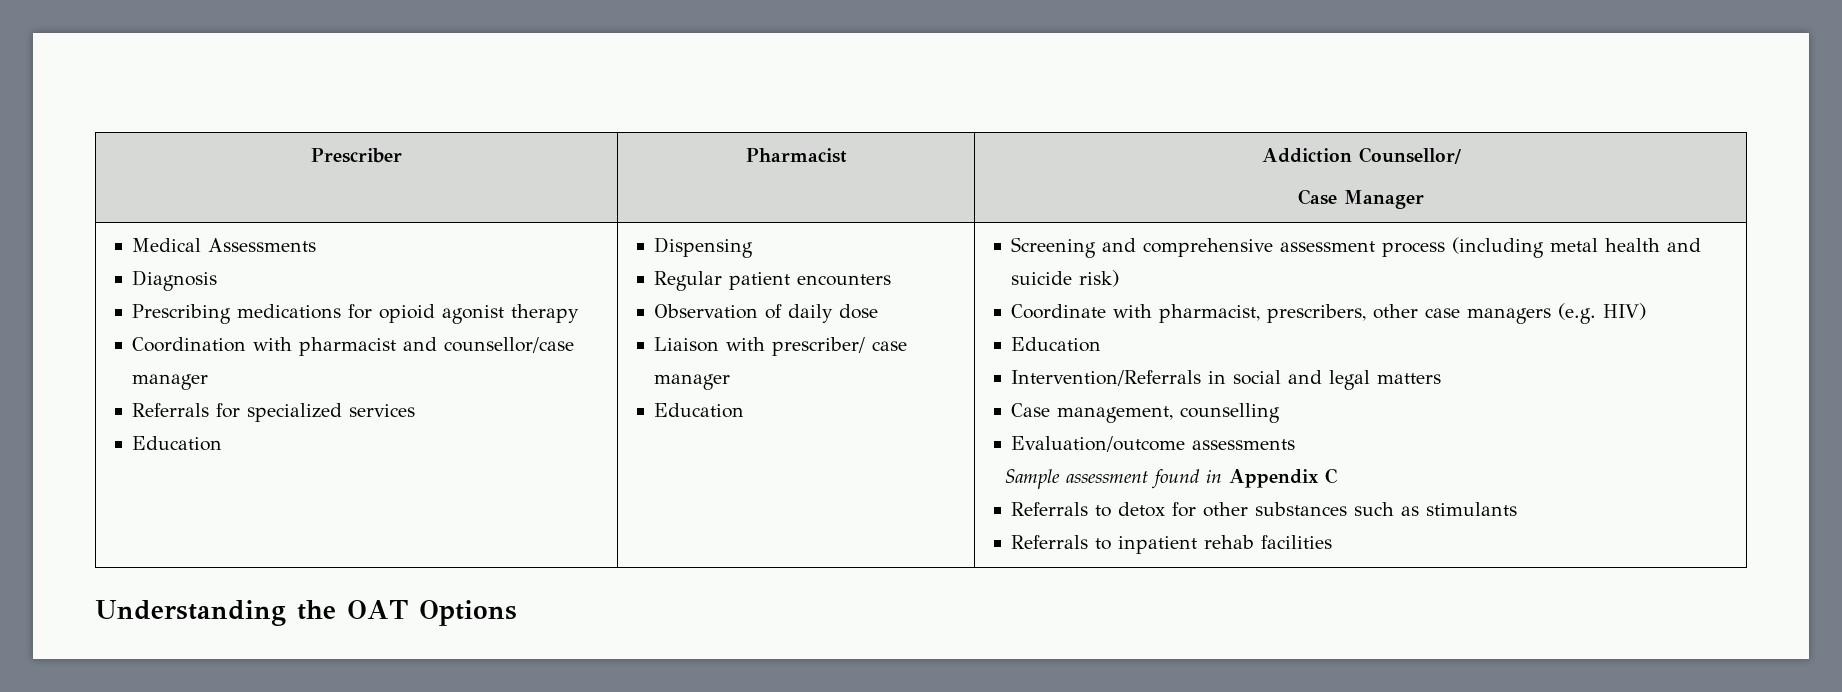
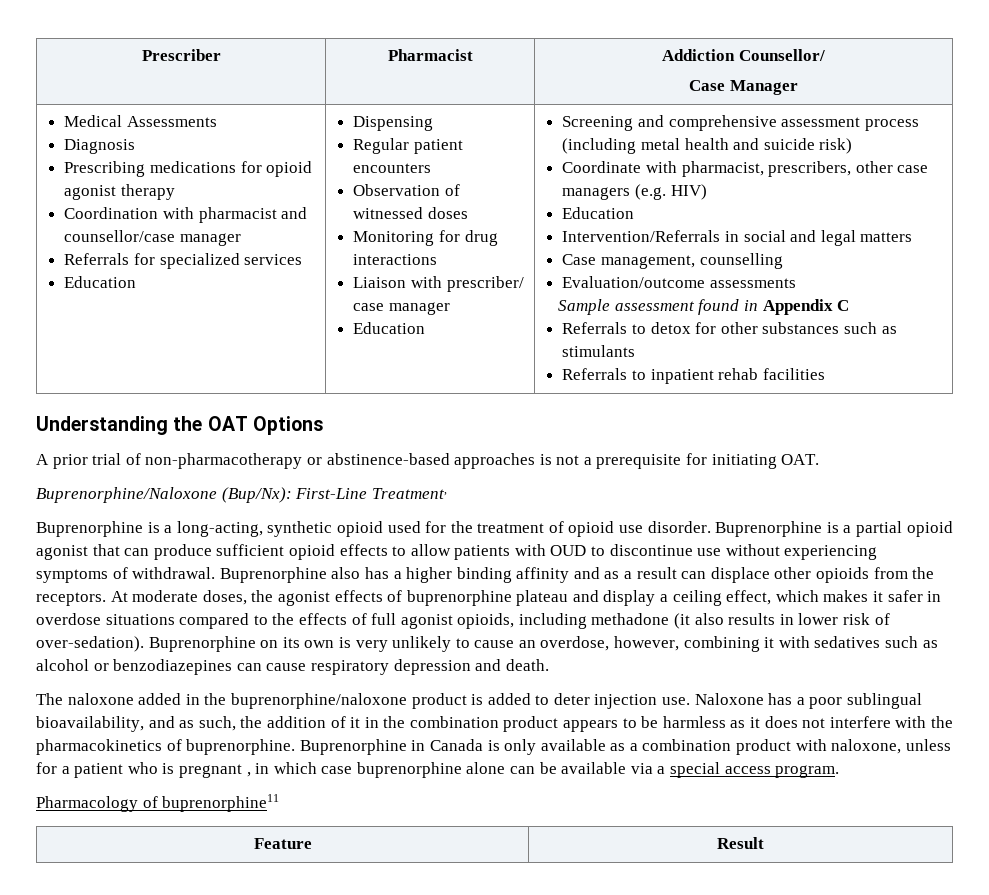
- Observation of daily dose
+ Observation of witnessed doses
+ Monitoring for drug interactions
+ A prior trial of non-pharmacotherapy or abstinence-based approaches is not a prerequisite for initiating OAT.
+ Buprenorphine/Naloxone (Bup/Nx): First-Line Treatment,
+ Buprenorphine is a long-acting, synthetic opioid used for the treatment of opioid use disorder. Buprenorphine is a partial opioid agonist that can produce sufficient opioid effects to allow patients with OUD to discontinue use without experiencing symptoms of withdrawal. Buprenorphine also has a higher binding affinity and as a result can displace other opioids from the receptors. At moderate doses, the agonist effects of buprenorphine plateau and display a ceiling effect, which makes it safer in overdose situations compared to the effects of full agonist opioids, including methadone (it also results in lower risk of over-sedation). Buprenorphine on its own is very unlikely to cause an overdose, however, combining it with sedatives such as alcohol or benzodiazepines can cause respiratory depression and death.
+ The naloxone added in the buprenorphine/naloxone product is added to deter injection use. Naloxone has a poor sublingual bioavailability, and as such, the addition of it in the combination product appears to be harmless as it does not interfere with the pharmacokinetics of buprenorphine. Buprenorphine in Canada is only available as a combination product with naloxone, unless for a patient who is pregnant , in which case buprenorphine alone can be available via a special access program.
+ Pharmacology of buprenorphine11
+ Feature | Result

